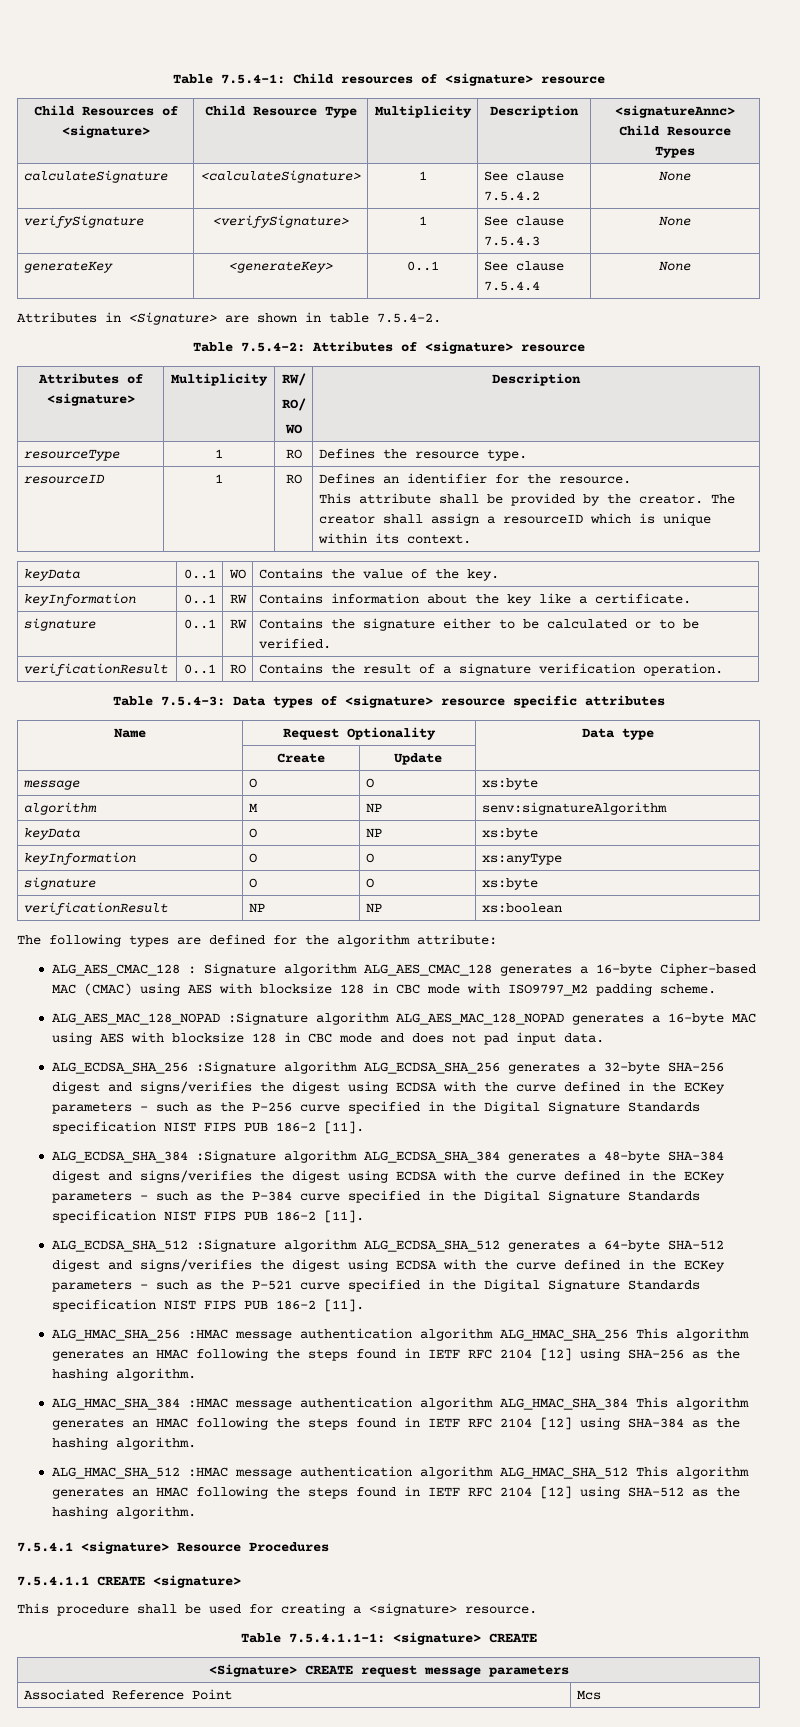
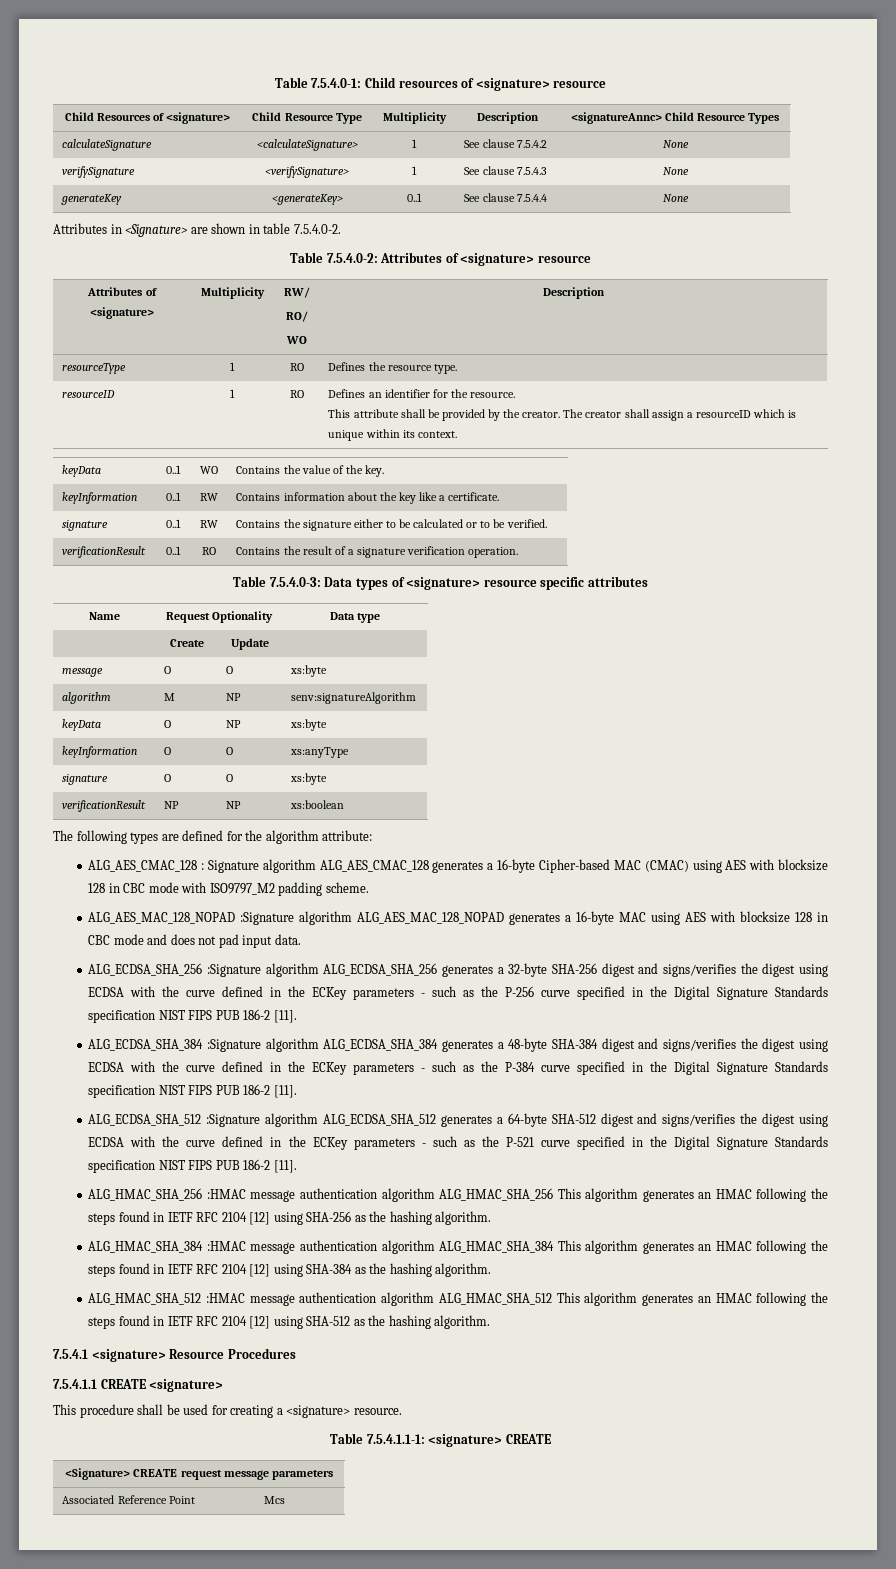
- Table 7.5.4-1: Child resources of <signature> resource
+ Table 7.5.4.0-1: Child resources of <signature> resource
- Attributes in <Signature> are shown in table 7.5.4-2.
- Table 7.5.4-2: Attributes of <signature> resource
+ Attributes in <Signature> are shown in table 7.5.4.0-2.
+ Table 7.5.4.0-2: Attributes of <signature> resource
- Table 7.5.4-3: Data types of <signature> resource specific attributes
+ Table 7.5.4.0-3: Data types of <signature> resource specific attributes

